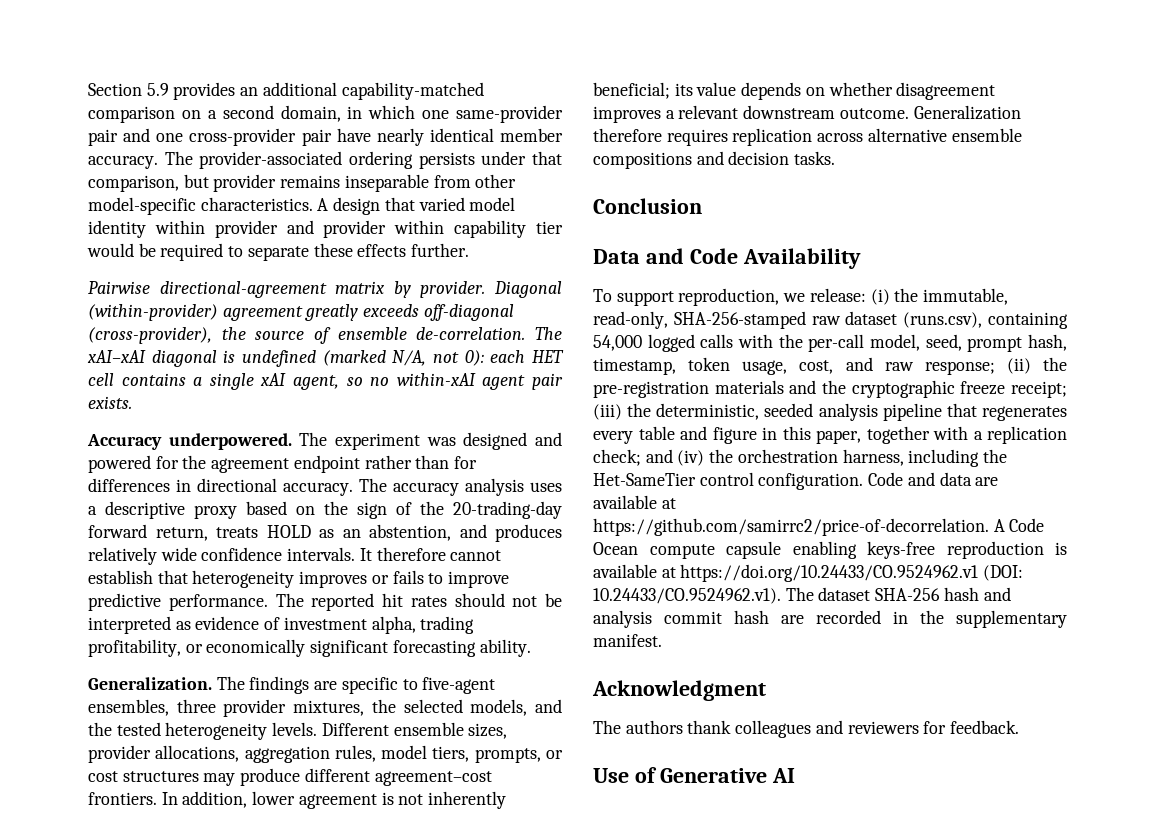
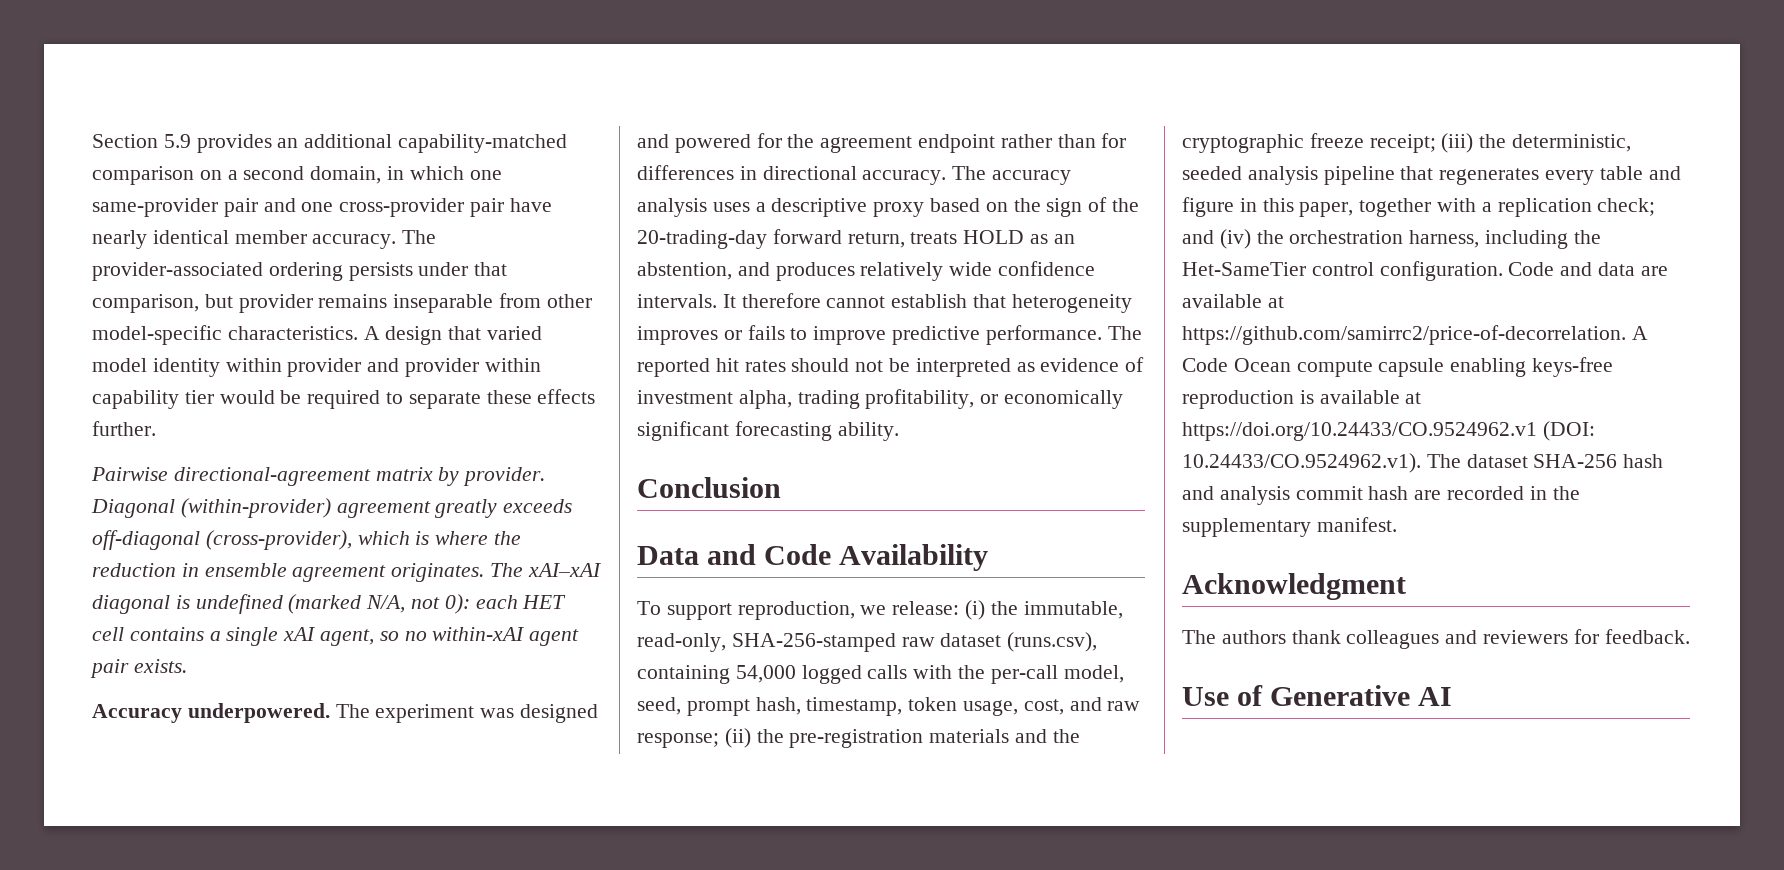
- Diagonal (within-provider) agreement greatly exceeds off-diagonal (cross-provider), the source of ensemble de-correlation.
+ Diagonal (within-provider) agreement greatly exceeds off-diagonal (cross-provider), which is where the reduction in ensemble agreement originates.
- Generalization. The findings are specific to five-agent ensembles, three provider mixtures, the selected models, and the tested heterogeneity levels. Different ensemble sizes, provider allocations, aggregation rules, model tiers, prompts, or cost structures may produce different agreement–cost frontiers. In addition, lower agreement is not inherently beneficial; its value depends on whether disagreement improves a relevant downstream outcome. Generalization therefore requires replication across alternative ensemble compositions and decision tasks.

